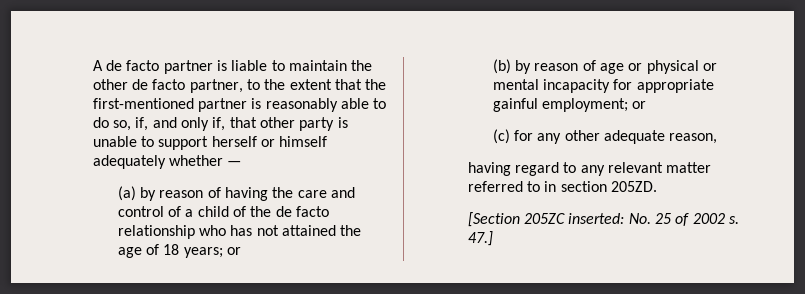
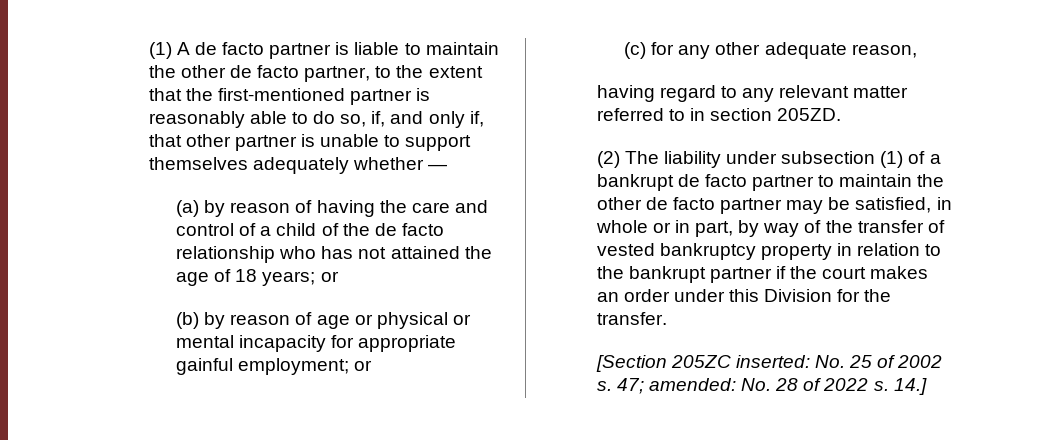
- A de facto partner is liable to maintain the other de facto partner, to the extent that the first-mentioned partner is reasonably able to do so, if, and only if, that other party is unable to support herself or himself adequately whether —
+ (1) A de facto partner is liable to maintain the other de facto partner, to the extent that the first-mentioned partner is reasonably able to do so, if, and only if, that other partner is unable to support themselves adequately whether —
+ (2) The liability under subsection (1) of a bankrupt de facto partner to maintain the other de facto partner may be satisfied, in whole or in part, by way of the transfer of vested bankruptcy property in relation to the bankrupt partner if the court makes an order under this Division for the transfer.
- 47.]
+ 47; amended: No. 28 of 2022 s. 14.]

